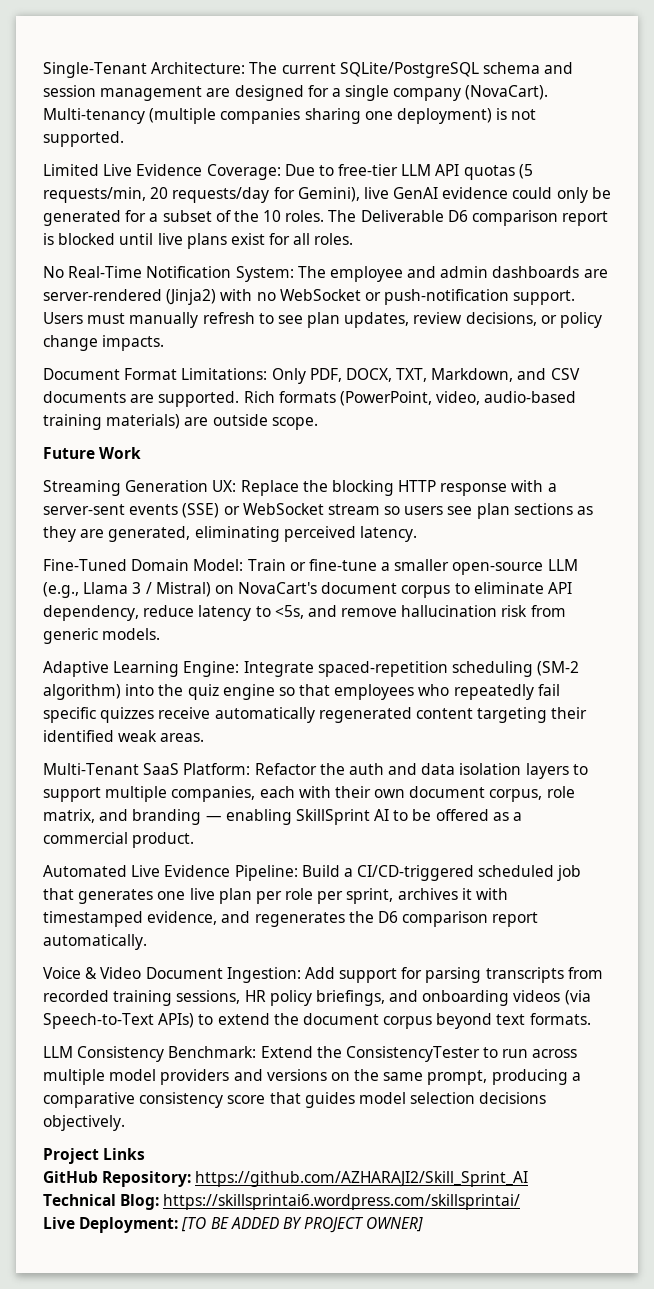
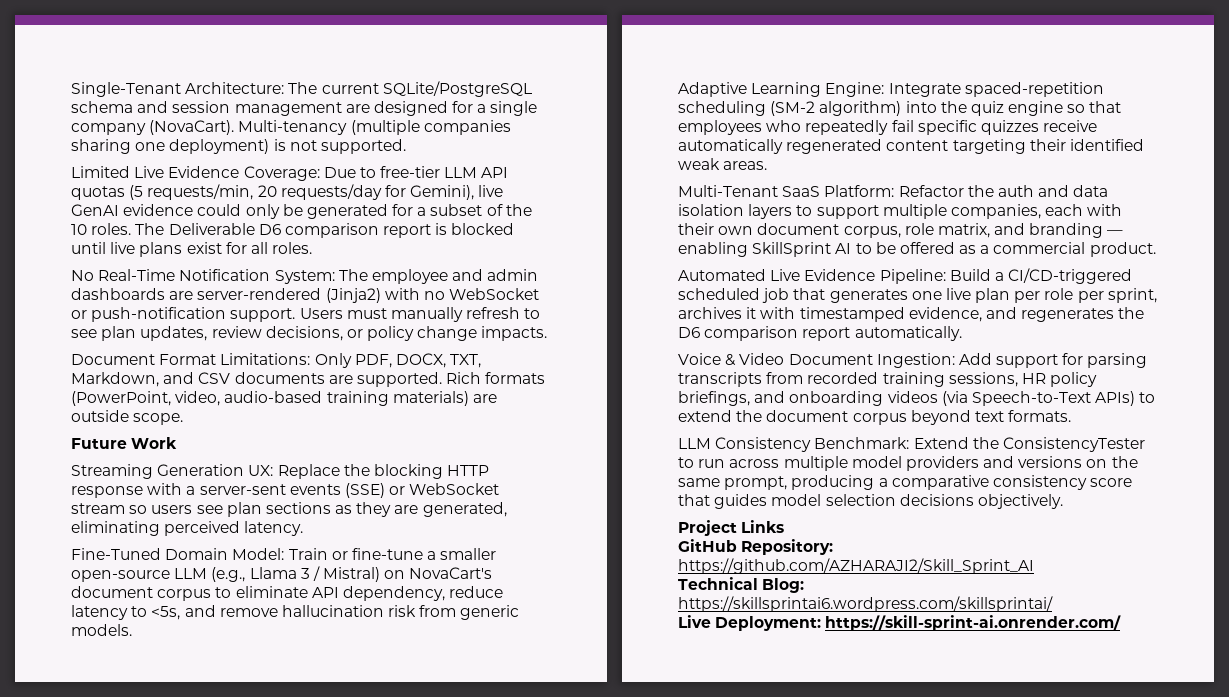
- Live Deployment: [TO BE ADDED BY PROJECT OWNER]
+ Live Deployment: https://skill-sprint-ai.onrender.com/

